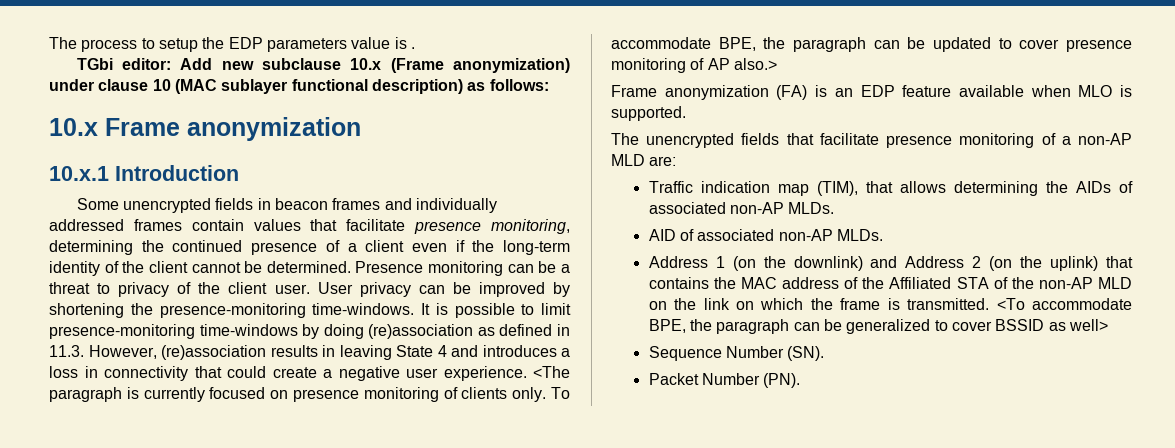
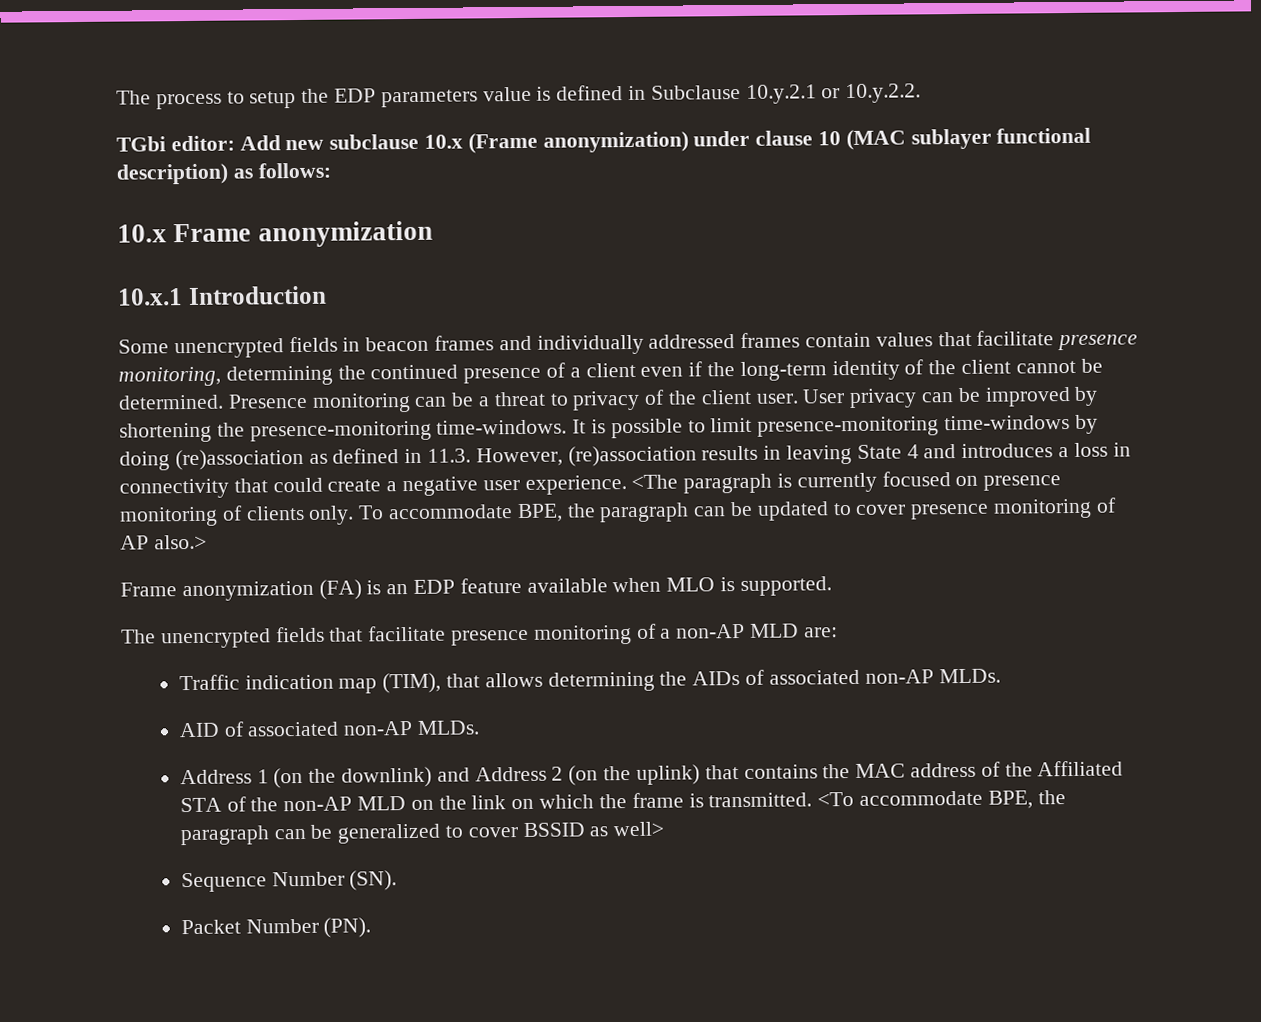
- The process to setup the EDP parameters value is .
+ The process to setup the EDP parameters value is defined in Subclause 10.y.2.1 or 10.y.2.2.

